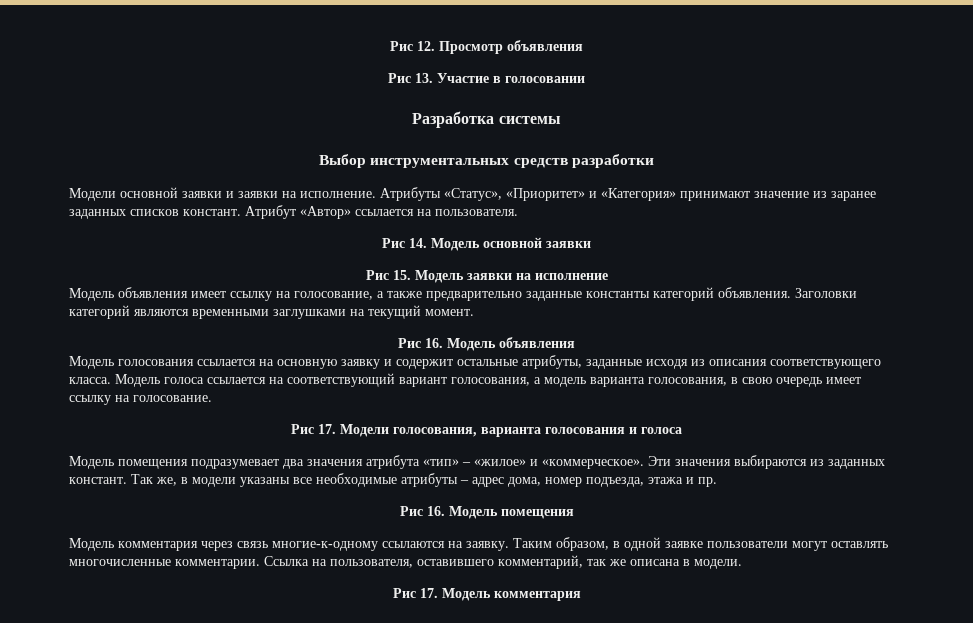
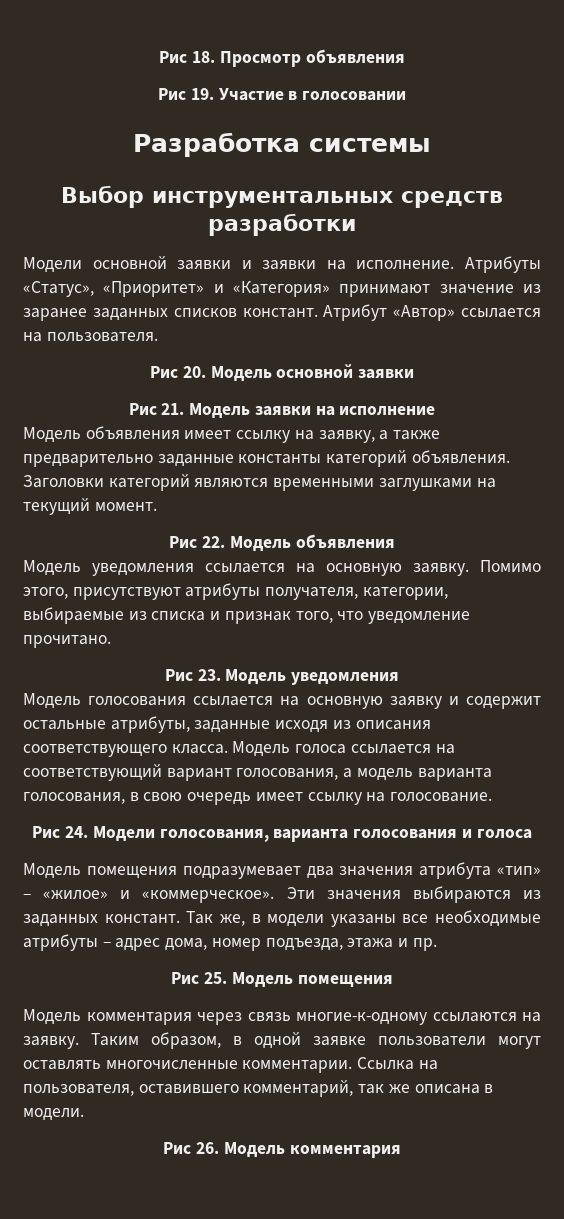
- Рис 12. Просмотр объявления
+ Рис 18. Просмотр объявления
- Рис 13. Участие в голосовании
+ Рис 19. Участие в голосовании
- Рис 14. Модель основной заявки
+ Рис 20. Модель основной заявки
- Рис 15. Модель заявки на исполнение
+ Рис 21. Модель заявки на исполнение
- Модель объявления имеет ссылку на голосование, а также предварительно заданные константы категорий объявления.
+ Модель объявления имеет ссылку на заявку, а также предварительно заданные константы категорий объявления.
- Рис 16. Модель объявления
+ Рис 22. Модель объявления
+ Модель уведомления ссылается на основную заявку. Помимо этого, присутствуют атрибуты получателя, категории, выбираемые из списка и признак того, что уведомление прочитано.
+ Рис 23. Модель уведомления
- Рис 17. Модели голосования, варианта голосования и голоса
+ Рис 24. Модели голосования, варианта голосования и голоса
- Рис 16. Модель помещения
+ Рис 25. Модель помещения
- Рис 17. Модель комментария
+ Рис 26. Модель комментария

